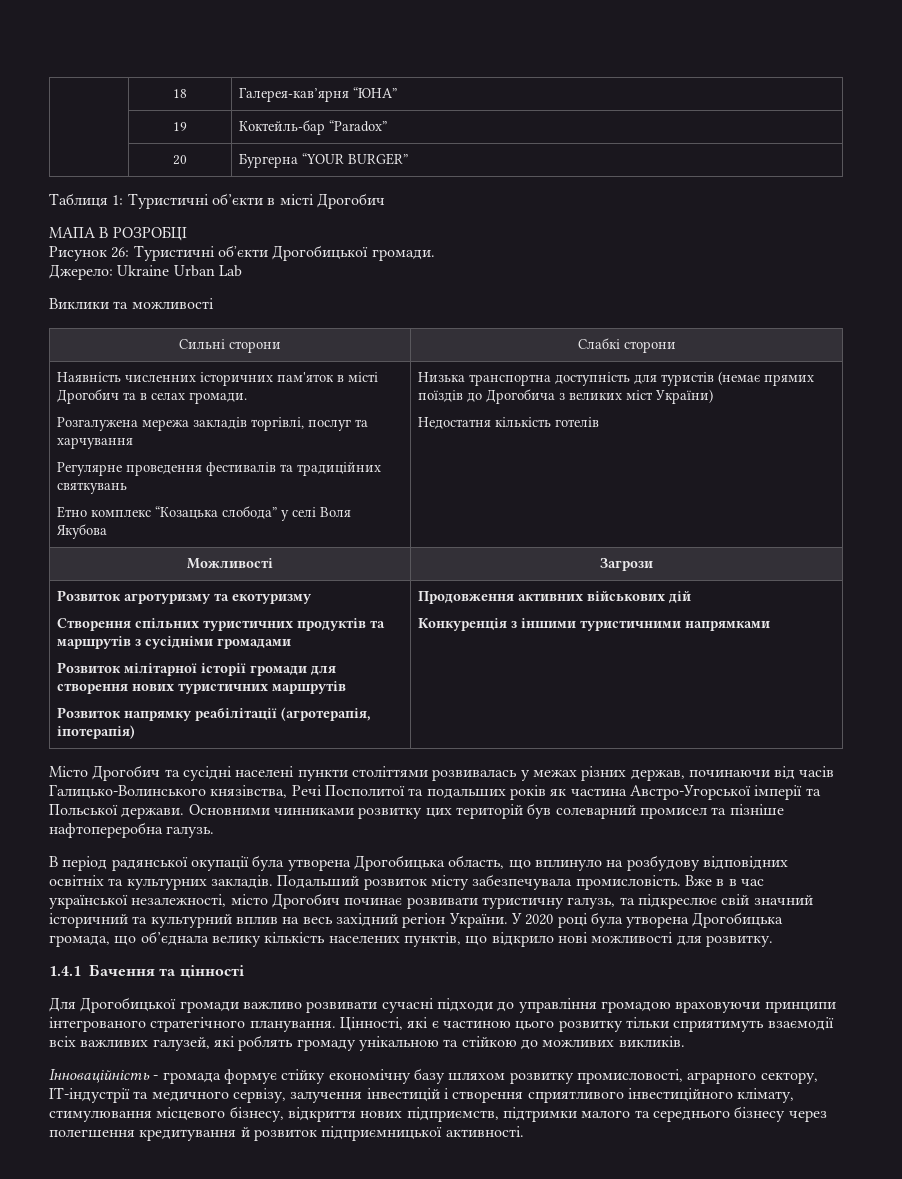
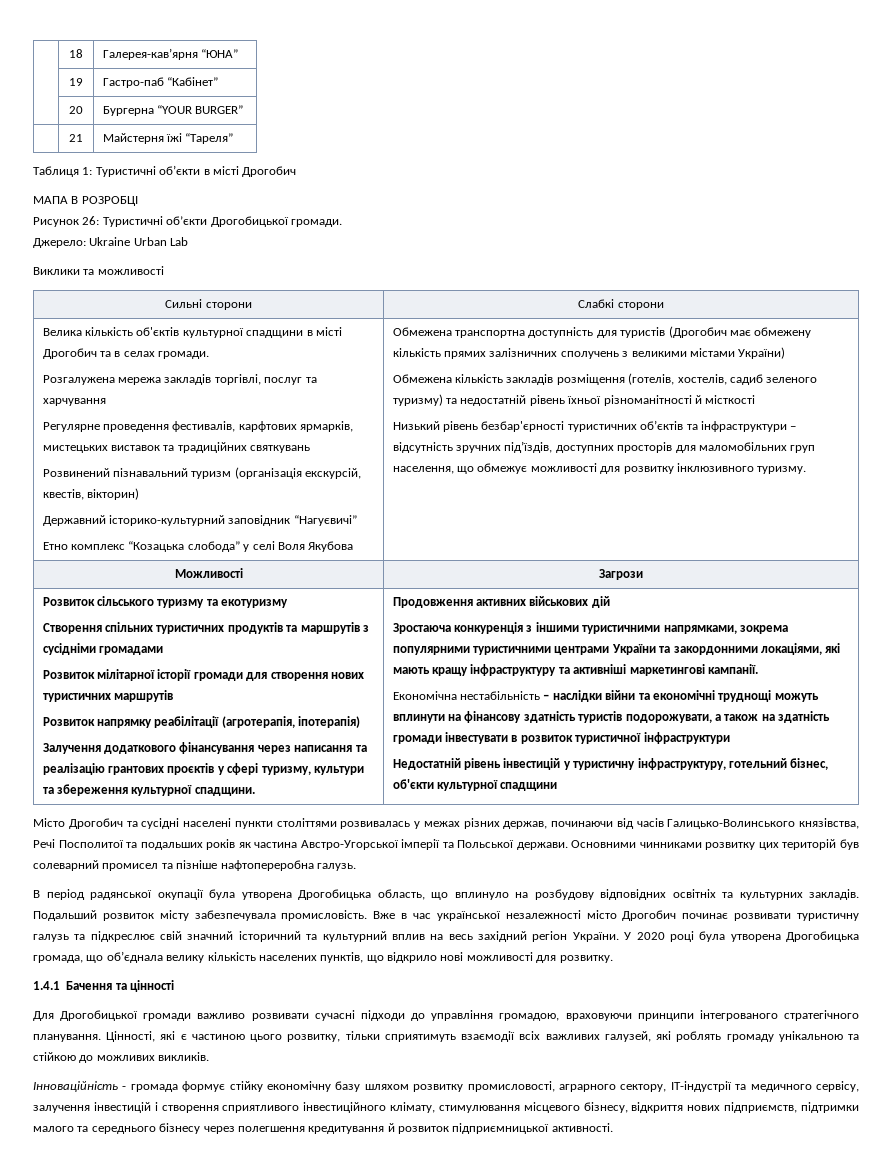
- | 19 | Коктейль-бар “Paradox”
+ | 19 | Гастро-паб “Кабінет”
+ | 21 | Майстерня їжі “Тареля”
- Наявність численних історичних пам'яток в місті Дрогобич та в селах громади.
+ Велика кількість об'єктів культурної спадщини в місті Дрогобич та в селах громади.
- Регулярне проведення фестивалів та традиційних святкувань
+ Регулярне проведення фестивалів, карфтових ярмарків, мистецьких виставок та традиційних святкувань
+ Розвинений пізнавальний туризм (організація екскурсій, квестів, вікторин)
+ Державний історико-культурний заповідник “Нагуєвичі”
- Низька транспортна доступність для туристів (немає прямих поїздів до Дрогобича з великих міст України)
- Недостатня кількість готелів
+ Обмежена транспортна доступність для туристів (Дрогобич має обмежену кількість прямих залізничних сполучень з великими містами України)
+ Обмежена кількість закладів розміщення (готелів, хостелів, садиб зеленого туризму) та недостатній рівень їхньої різноманітності й місткості
+ Низький рівень безбар'єрності туристичних об’єктів та інфраструктури – відсутність зручних під’їздів, доступних просторів для маломобільних груп населення, що обмежує можливості для розвитку інклюзивного туризму.
- Розвиток агротуризму та екотуризму
+ Розвиток сільського туризму та екотуризму
+ Залучення додаткового фінансування через написання та реалізацію грантових проєктів у сфері туризму, культури та збереження культурної спадщини.
- Конкуренція з іншими туристичними напрямками
+ Зростаюча конкуренція з іншими туристичними напрямками, зокрема популярними туристичними центрами України та закордонними локаціями, які мають кращу інфраструктуру та активніші маркетингові кампанії.
+ Економічна нестабільність – наслідки війни та економічні труднощі можуть вплинути на фінансову здатність туристів подорожувати, а також на здатність громади інвестувати в розвиток туристичної інфраструктури
+ Недостатній рівень інвестицій у туристичну інфраструктуру, готельний бізнес, об'єкти культурної спадщини
- Вже в в час української незалежності, місто Дрогобич починає розвивати туристичну галузь, та підкреслює свій значний історичний та культурний вплив на весь західний регіон України.
+ Вже в час української незалежності місто Дрогобич починає розвивати туристичну галузь та підкреслює свій значний історичний та культурний вплив на весь західний регіон України.
- Для Дрогобицької громади важливо розвивати сучасні підходи до управління громадою враховуючи принципи інтегрованого стратегічного планування.
+ Для Дрогобицької громади важливо розвивати сучасні підходи до управління громадою, враховуючи принципи інтегрованого стратегічного планування.
- Цінності, які є частиною цього розвитку тільки сприятимуть взаємодії всіх важливих галузей, які роблять громаду унікальною та стійкою до можливих викликів.
+ Цінності, які є частиною цього розвитку, тільки сприятимуть взаємодії всіх важливих галузей, які роблять громаду унікальною та стійкою до можливих викликів.
- Інноваційність - громада формує стійку економічну базу шляхом розвитку промисловості, аграрного сектору, ІТ-індустрії та медичного сервізу, залучення інвестицій і створення сприятливого інвестиційного клімату, стимулювання місцевого бізнесу, відкриття нових підприємств, підтримки малого та середнього бізнесу через полегшення кредитування й розвиток підприємницької активності.
+ Інноваційність - громада формує стійку економічну базу шляхом розвитку промисловості, аграрного сектору, ІТ-індустрії та медичного сервісу, залучення інвестицій і створення сприятливого інвестиційного клімату, стимулювання місцевого бізнесу, відкриття нових підприємств, підтримки малого та середнього бізнесу через полегшення кредитування й розвиток підприємницької активності.

